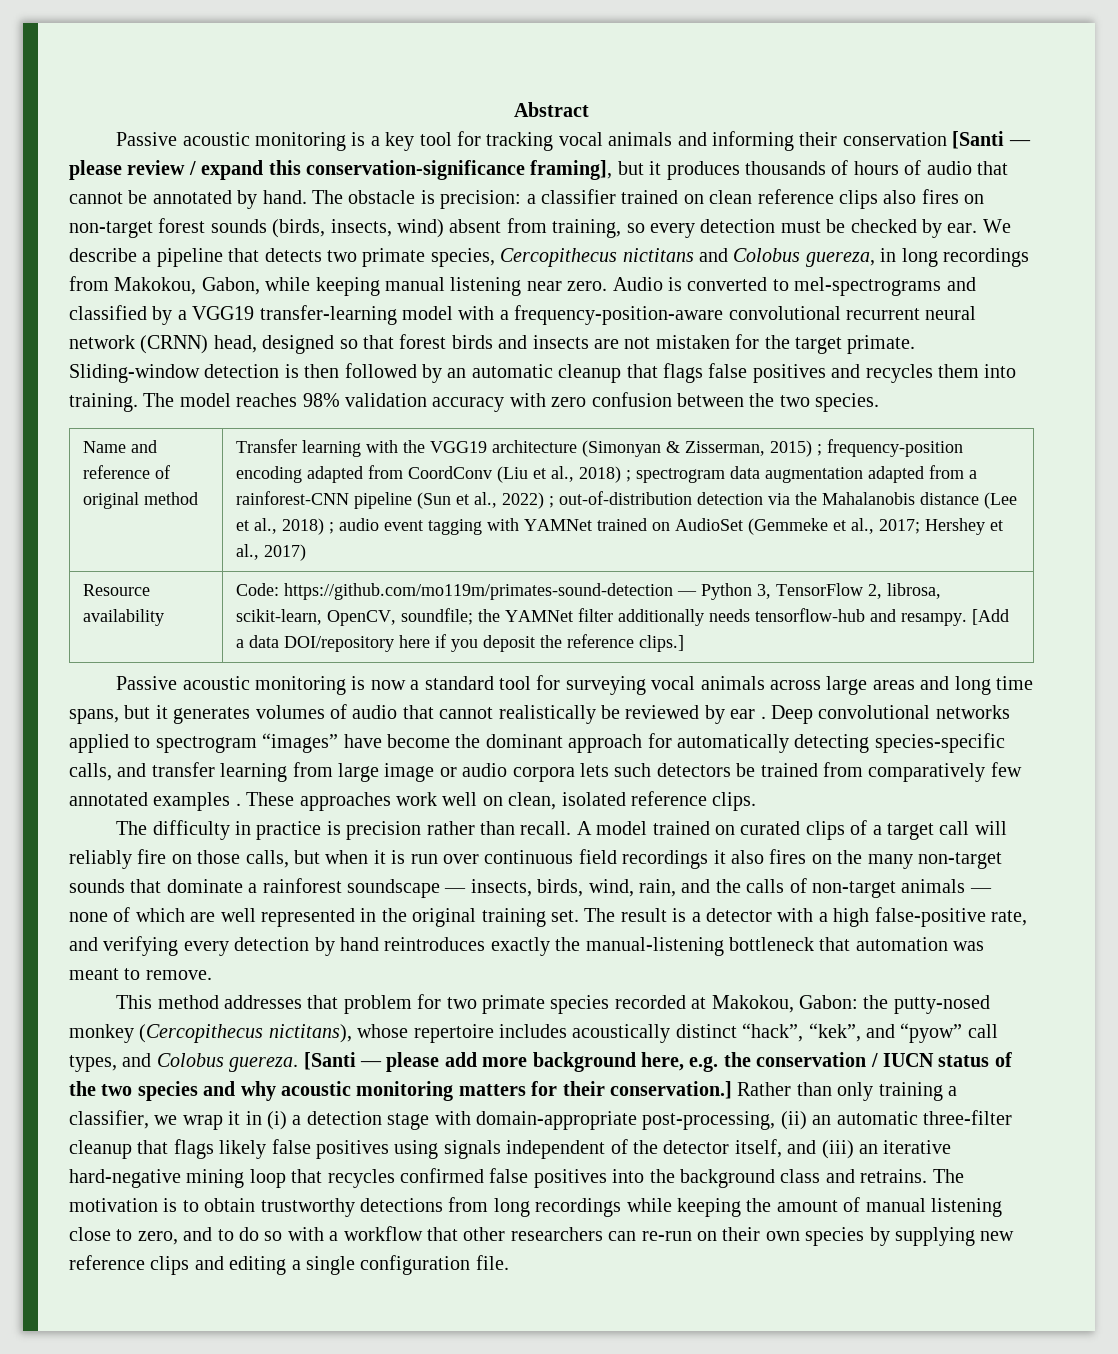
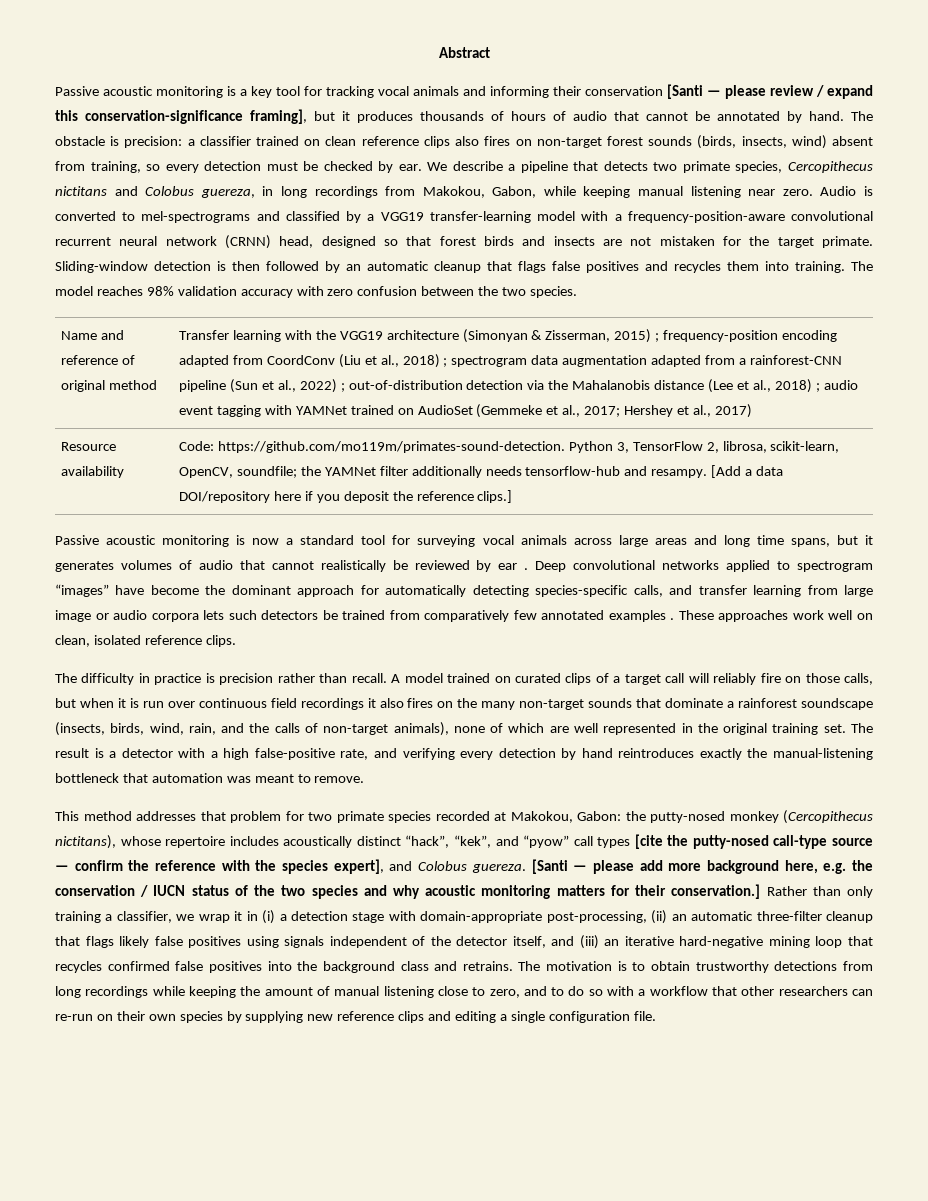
- Resource availability | Code: https://github.com/mo119m/primates-sound-detection — Python 3, TensorFlow 2, librosa, scikit-learn, OpenCV, soundfile; the YAMNet filter additionally needs tensorflow-hub and resampy. [Add a data DOI/repository here if you deposit the reference clips.]
+ Resource availability | Code: https://github.com/mo119m/primates-sound-detection. Python 3, TensorFlow 2, librosa, scikit-learn, OpenCV, soundfile; the YAMNet filter additionally needs tensorflow-hub and resampy. [Add a data DOI/repository here if you deposit the reference clips.]
- A model trained on curated clips of a target call will reliably fire on those calls, but when it is run over continuous field recordings it also fires on the many non-target sounds that dominate a rainforest soundscape — insects, birds, wind, rain, and the calls of non-target animals — none of which are well represented in the original training set.
+ A model trained on curated clips of a target call will reliably fire on those calls, but when it is run over continuous field recordings it also fires on the many non-target sounds that dominate a rainforest soundscape (insects, birds, wind, rain, and the calls of non-target animals), none of which are well represented in the original training set.
- This method addresses that problem for two primate species recorded at Makokou, Gabon: the putty-nosed monkey (Cercopithecus nictitans), whose repertoire includes acoustically distinct “hack”, “kek”, and “pyow” call types, and Colobus guereza.
+ This method addresses that problem for two primate species recorded at Makokou, Gabon: the putty-nosed monkey (Cercopithecus nictitans), whose repertoire includes acoustically distinct “hack”, “kek”, and “pyow” call types [cite the putty-nosed call-type source — confirm the reference with the species expert], and Colobus guereza.

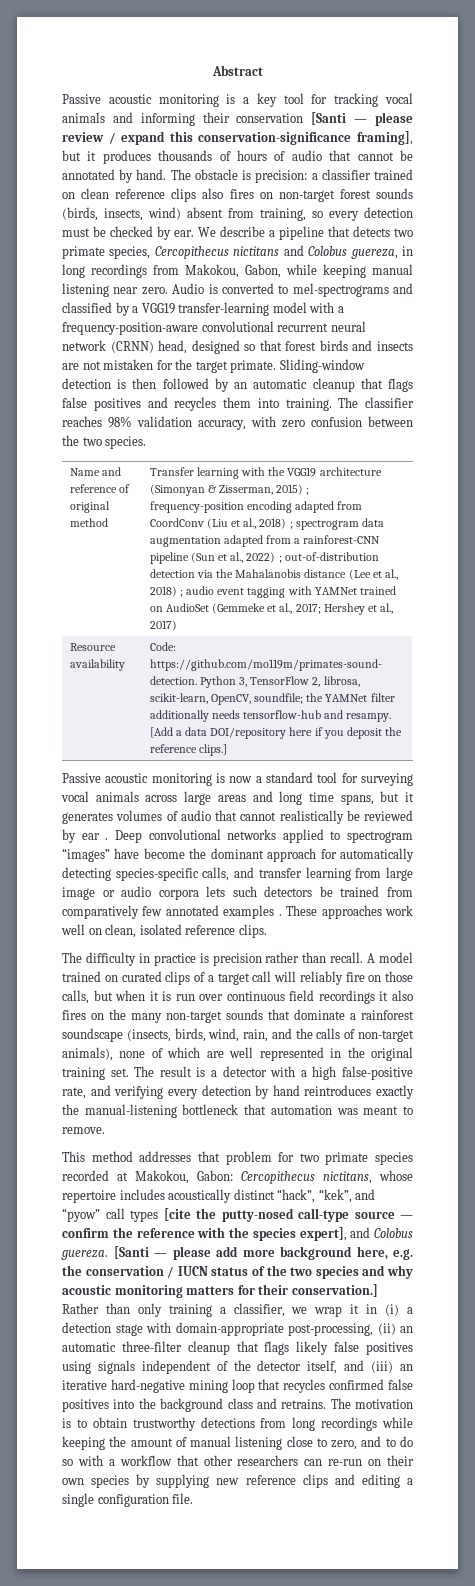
- The model reaches 98% validation accuracy with zero confusion between the two species.
+ The classifier reaches 98% validation accuracy, with zero confusion between the two species.
- This method addresses that problem for two primate species recorded at Makokou, Gabon: the putty-nosed monkey (Cercopithecus nictitans), whose repertoire includes acoustically distinct “hack”, “kek”, and “pyow” call types [cite the putty-nosed call-type source — confirm the reference with the species expert], and Colobus guereza.
+ This method addresses that problem for two primate species recorded at Makokou, Gabon: Cercopithecus nictitans, whose repertoire includes acoustically distinct “hack”, “kek”, and “pyow” call types [cite the putty-nosed call-type source — confirm the reference with the species expert], and Colobus guereza.

